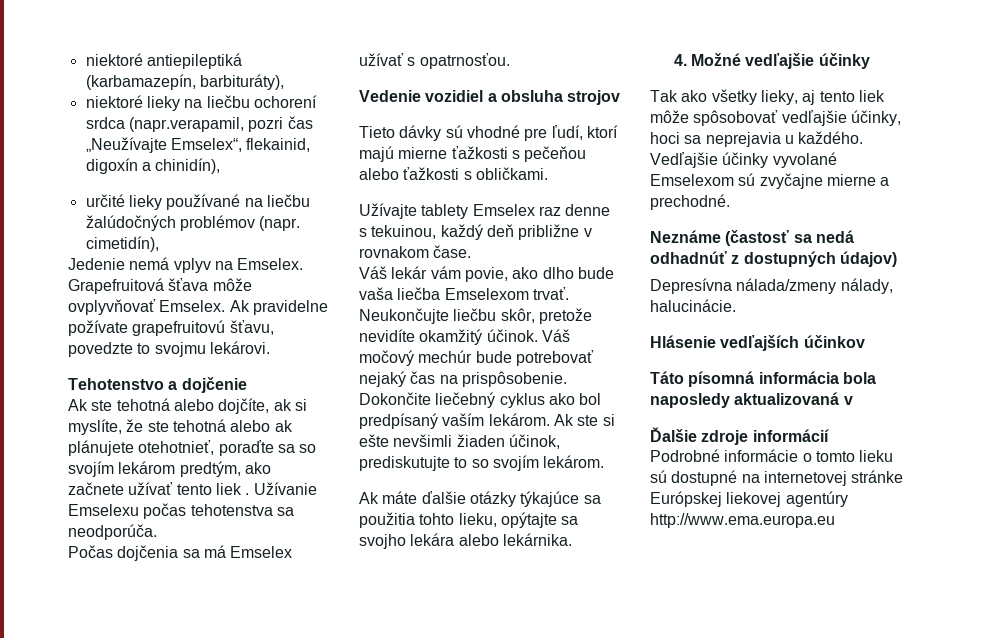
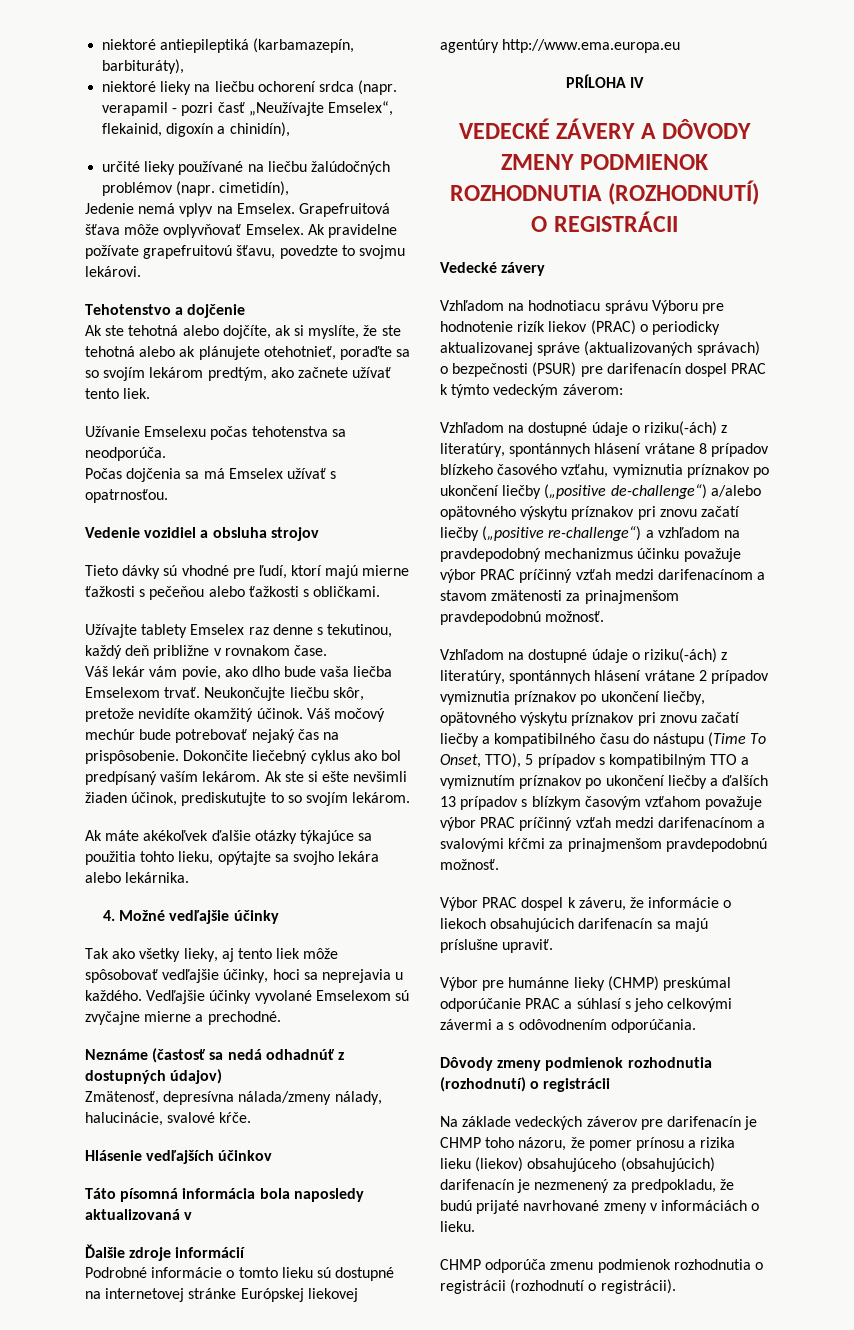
- niektoré lieky na liečbu ochorení srdca (napr.verapamil, pozri čas „Neužívajte Emselex“, flekainid, digoxín a chinidín),
+ niektoré lieky na liečbu ochorení srdca (napr. verapamil - pozri časť „Neužívajte Emselex“, flekainid, digoxín a chinidín),
- Ak ste tehotná alebo dojčíte, ak si myslíte, že ste tehotná alebo ak plánujete otehotnieť, poraďte sa so svojím lekárom predtým, ako začnete užívať tento liek . Užívanie Emselexu počas tehotenstva sa neodporúča.
+ Ak ste tehotná alebo dojčíte, ak si myslíte, že ste tehotná alebo ak plánujete otehotnieť, poraďte sa so svojím lekárom predtým, ako začnete užívať tento liek.
+ Užívanie Emselexu počas tehotenstva sa neodporúča.
- Užívajte tablety Emselex raz denne s tekuinou, každý deň približne v rovnakom čase.
+ Užívajte tablety Emselex raz denne s tekutinou, každý deň približne v rovnakom čase.
- Ak máte ďalšie otázky týkajúce sa použitia tohto lieku, opýtajte sa svojho lekára alebo lekárnika.
+ Ak máte akékoľvek ďalšie otázky týkajúce sa použitia tohto lieku, opýtajte sa svojho lekára alebo lekárnika.
- Depresívna nálada/zmeny nálady, halucinácie.
+ Zmätenosť, depresívna nálada/zmeny nálady, halucinácie, svalové kŕče.
+ PRÍLOHA IV
+ VEDECKÉ ZÁVERY A DÔVODY ZMENY PODMIENOK ROZHODNUTIA (ROZHODNUTÍ) O REGISTRÁCII
+ Vedecké závery
+ Vzhľadom na hodnotiacu správu Výboru pre hodnotenie rizík liekov (PRAC) o periodicky aktualizovanej správe (aktualizovaných správach) o bezpečnosti (PSUR) pre darifenacín dospel PRAC k týmto vedeckým záverom:
+ Vzhľadom na dostupné údaje o riziku(-ách) z literatúry, spontánnych hlásení vrátane 8 prípadov blízkeho časového vzťahu, vymiznutia príznakov po ukončení liečby („positive de-challenge“) a/alebo opätovného výskytu príznakov pri znovu začatí liečby („positive re-challenge“) a vzhľadom na pravdepodobný mechanizmus účinku považuje výbor PRAC príčinný vzťah medzi darifenacínom a stavom zmätenosti za prinajmenšom pravdepodobnú možnosť.
+ Vzhľadom na dostupné údaje o riziku(-ách) z literatúry, spontánnych hlásení vrátane 2 prípadov vymiznutia príznakov po ukončení liečby, opätovného výskytu príznakov pri znovu začatí liečby a kompatibilného času do nástupu (Time To Onset, TTO), 5 prípadov s kompatibilným TTO a vymiznutím príznakov po ukončení liečby a ďalších 13 prípadov s blízkym časovým vzťahom považuje výbor PRAC príčinný vzťah medzi darifenacínom a svalovými kŕčmi za prinajmenšom pravdepodobnú možnosť.
+ Výbor PRAC dospel k záveru, že informácie o liekoch obsahujúcich darifenacín sa majú príslušne upraviť.
+ Výbor pre humánne lieky (CHMP) preskúmal odporúčanie PRAC a súhlasí s jeho celkovými závermi a s odôvodnením odporúčania.
+ Dôvody zmeny podmienok rozhodnutia (rozhodnutí) o registrácii
+ Na základe vedeckých záverov pre darifenacín je CHMP toho názoru, že pomer prínosu a rizika lieku (liekov) obsahujúceho (obsahujúcich) darifenacín je nezmenený za predpokladu, že budú prijaté navrhované zmeny v informáciách o lieku.
+ CHMP odporúča zmenu podmienok rozhodnutia o registrácii (rozhodnutí o registrácii).

